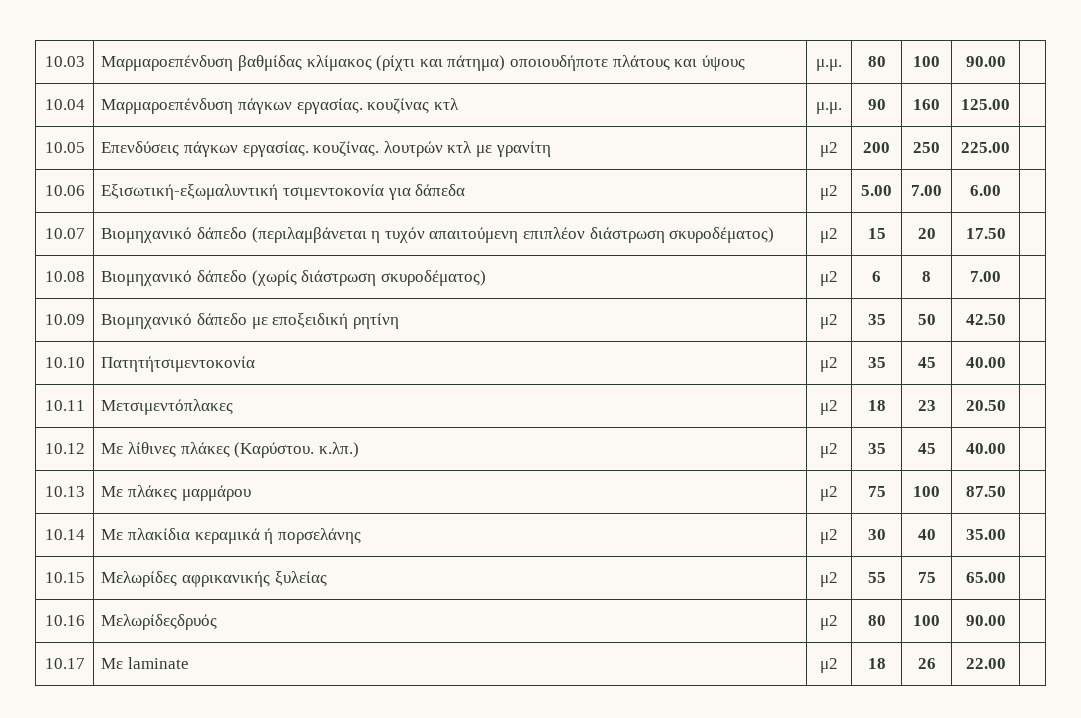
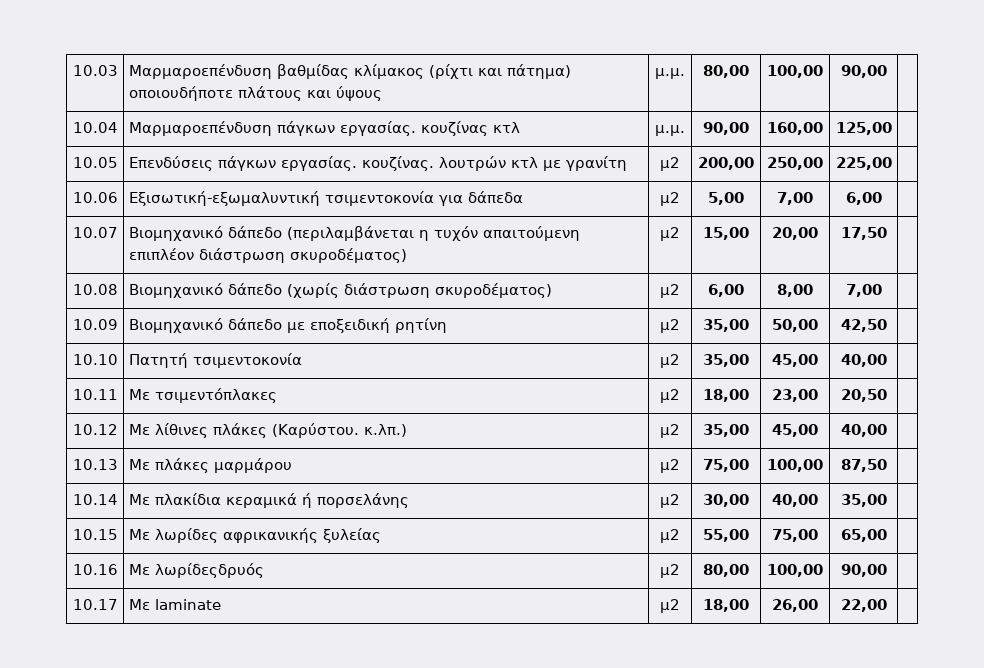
- 10.03 | Μαρμαροεπένδυση βαθμίδας κλίμακος (ρίχτι και πάτημα) οποιουδήποτε πλάτους και ύψους | μ.μ. | 80 | 100 | 90.00 |
+ 10.03 | Μαρμαροεπένδυση βαθμίδας κλίμακος (ρίχτι και πάτημα) οποιουδήποτε πλάτους και ύψους | μ.μ. | 80,00 | 100,00 | 90,00 |
- 10.04 | Μαρμαροεπένδυση πάγκων εργασίας. κουζίνας κτλ | μ.μ. | 90 | 160 | 125.00 |
+ 10.04 | Μαρμαροεπένδυση πάγκων εργασίας. κουζίνας κτλ | μ.μ. | 90,00 | 160,00 | 125,00 |
- 10.05 | Επενδύσεις πάγκων εργασίας. κουζίνας. λουτρών κτλ με γρανίτη | μ2 | 200 | 250 | 225.00 |
+ 10.05 | Επενδύσεις πάγκων εργασίας. κουζίνας. λουτρών κτλ με γρανίτη | μ2 | 200,00 | 250,00 | 225,00 |
- 10.06 | Εξισωτική-εξωμαλυντική τσιμεντοκονία για δάπεδα | μ2 | 5.00 | 7.00 | 6.00 |
+ 10.06 | Εξισωτική-εξωμαλυντική τσιμεντοκονία για δάπεδα | μ2 | 5,00 | 7,00 | 6,00 |
- 10.07 | Βιομηχανικό δάπεδο (περιλαμβάνεται η τυχόν απαιτούμενη επιπλέον διάστρωση σκυροδέματος) | μ2 | 15 | 20 | 17.50 |
+ 10.07 | Βιομηχανικό δάπεδο (περιλαμβάνεται η τυχόν απαιτούμενη επιπλέον διάστρωση σκυροδέματος) | μ2 | 15,00 | 20,00 | 17,50 |
- 10.08 | Βιομηχανικό δάπεδο (χωρίς διάστρωση σκυροδέματος) | μ2 | 6 | 8 | 7.00 |
+ 10.08 | Βιομηχανικό δάπεδο (χωρίς διάστρωση σκυροδέματος) | μ2 | 6,00 | 8,00 | 7,00 |
- 10.09 | Βιομηχανικό δάπεδο με εποξειδική ρητίνη | μ2 | 35 | 50 | 42.50 |
+ 10.09 | Βιομηχανικό δάπεδο με εποξειδική ρητίνη | μ2 | 35,00 | 50,00 | 42,50 |
- 10.10 | Πατητήτσιμεντοκονία | μ2 | 35 | 45 | 40.00 |
+ 10.10 | Πατητή τσιμεντοκονία | μ2 | 35,00 | 45,00 | 40,00 |
- 10.11 | Μετσιμεντόπλακες | μ2 | 18 | 23 | 20.50 |
+ 10.11 | Με τσιμεντόπλακες | μ2 | 18,00 | 23,00 | 20,50 |
- 10.12 | Με λίθινες πλάκες (Καρύστου. κ.λπ.) | μ2 | 35 | 45 | 40.00 |
+ 10.12 | Με λίθινες πλάκες (Καρύστου. κ.λπ.) | μ2 | 35,00 | 45,00 | 40,00 |
- 10.13 | Με πλάκες μαρμάρου | μ2 | 75 | 100 | 87.50 |
+ 10.13 | Με πλάκες μαρμάρου | μ2 | 75,00 | 100,00 | 87,50 |
- 10.14 | Με πλακίδια κεραμικά ή πορσελάνης | μ2 | 30 | 40 | 35.00 |
+ 10.14 | Με πλακίδια κεραμικά ή πορσελάνης | μ2 | 30,00 | 40,00 | 35,00 |
- 10.15 | Μελωρίδες αφρικανικής ξυλείας | μ2 | 55 | 75 | 65.00 |
+ 10.15 | Με λωρίδες αφρικανικής ξυλείας | μ2 | 55,00 | 75,00 | 65,00 |
- 10.16 | Μελωρίδεςδρυός | μ2 | 80 | 100 | 90.00 |
+ 10.16 | Με λωρίδεςδρυός | μ2 | 80,00 | 100,00 | 90,00 |
- 10.17 | Με laminate | μ2 | 18 | 26 | 22.00 |
+ 10.17 | Με laminate | μ2 | 18,00 | 26,00 | 22,00 |

